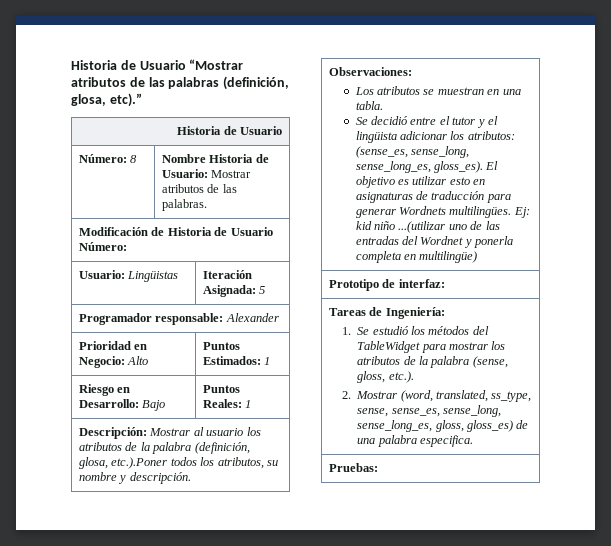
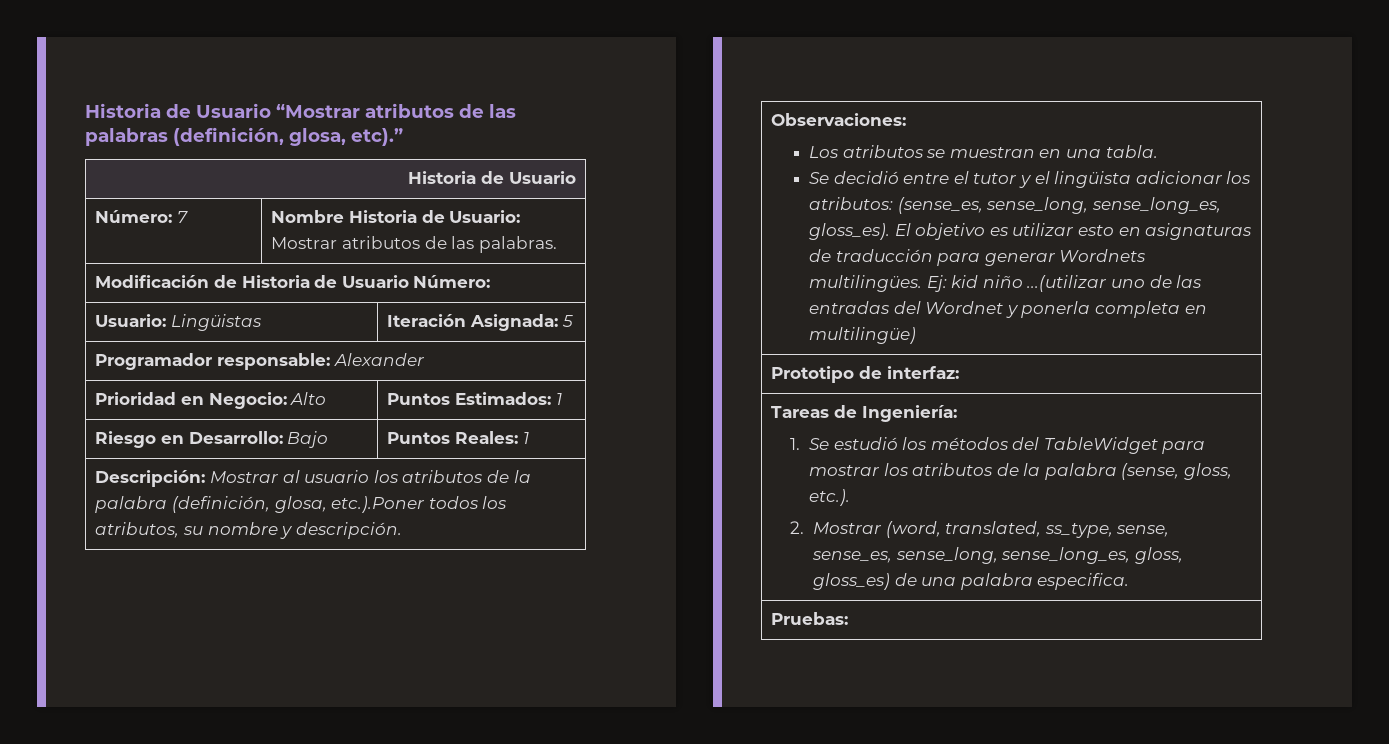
- Número: 8 | Nombre Historia de Usuario: Mostrar atributos de las palabras.
+ Número: 7 | Nombre Historia de Usuario: Mostrar atributos de las palabras.

